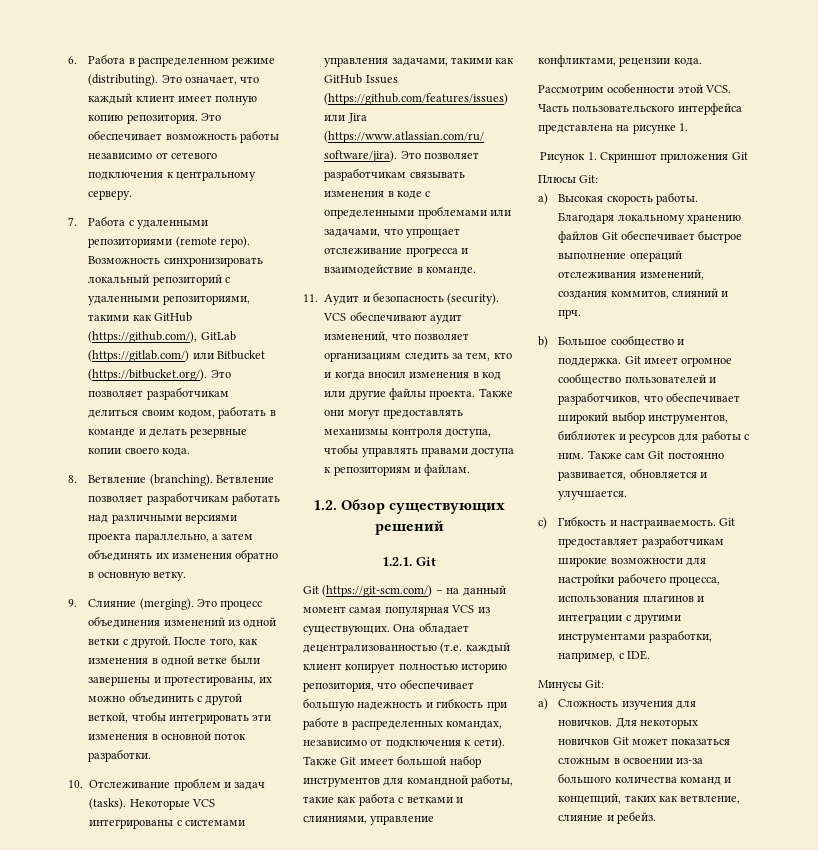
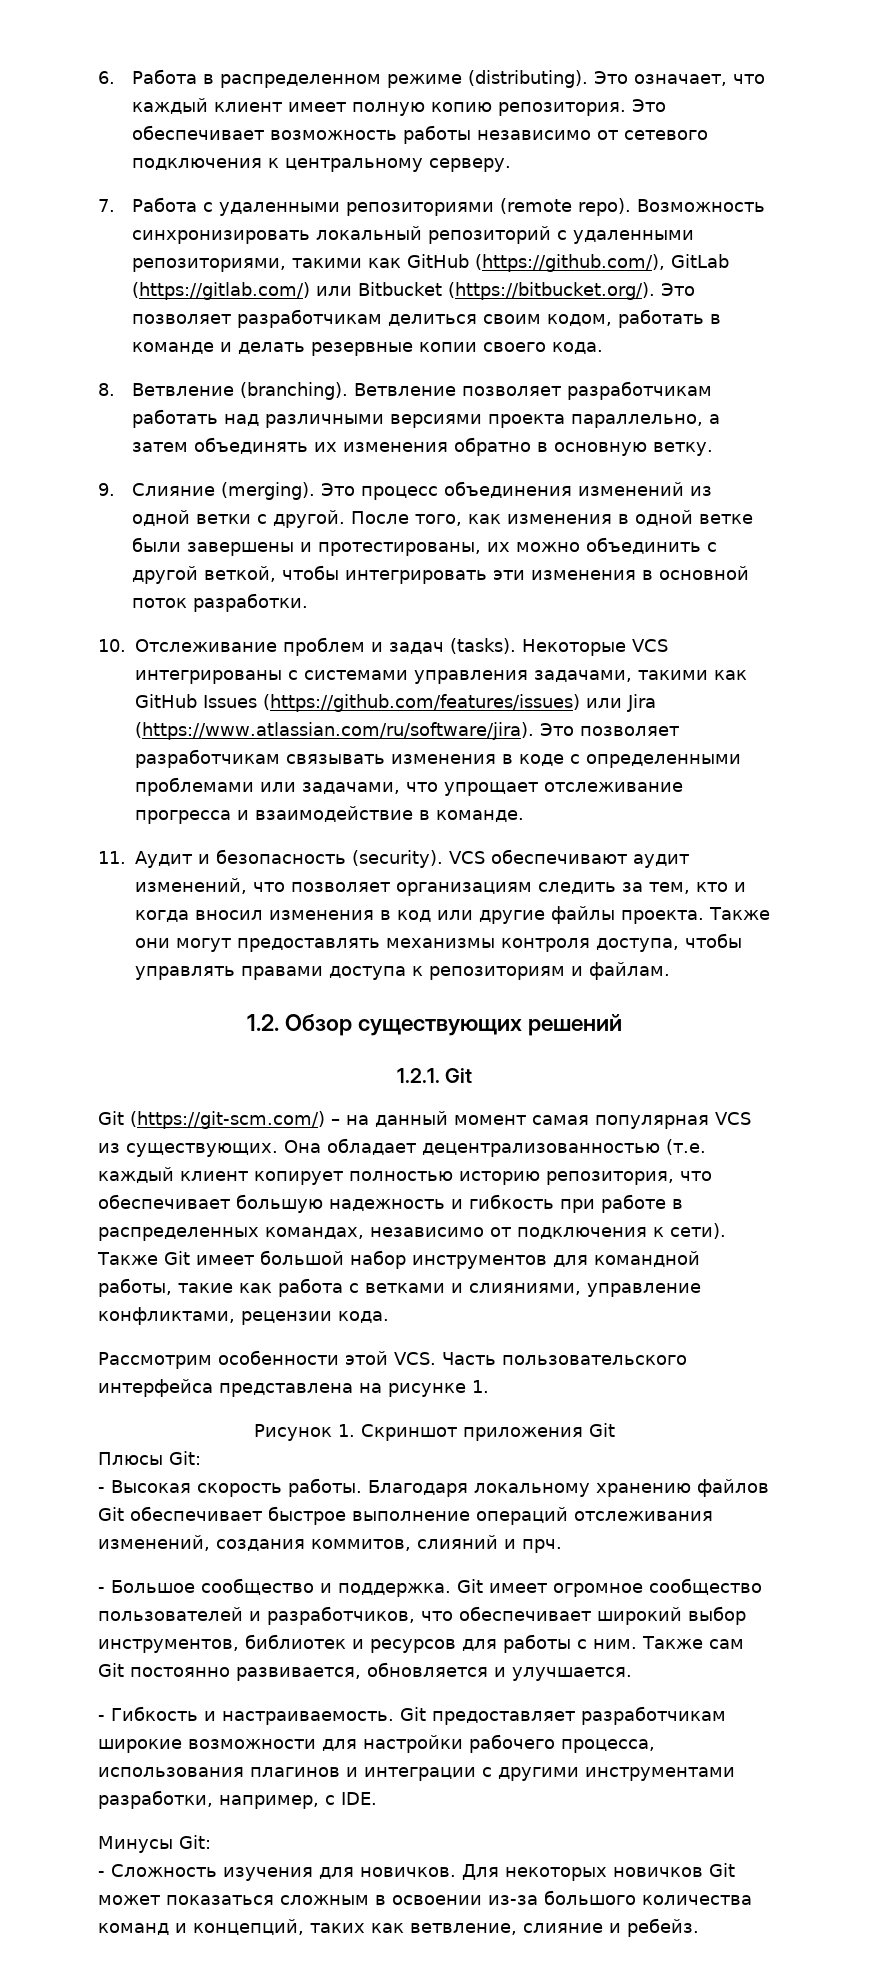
- a) Высокая скорость работы.
+ - Высокая скорость работы.
- b) Большое сообщество и поддержка.
+ - Большое сообщество и поддержка.
- c) Гибкость и настраиваемость.
+ - Гибкость и настраиваемость.
- a) Сложность изучения для новичков.
+ - Сложность изучения для новичков.

